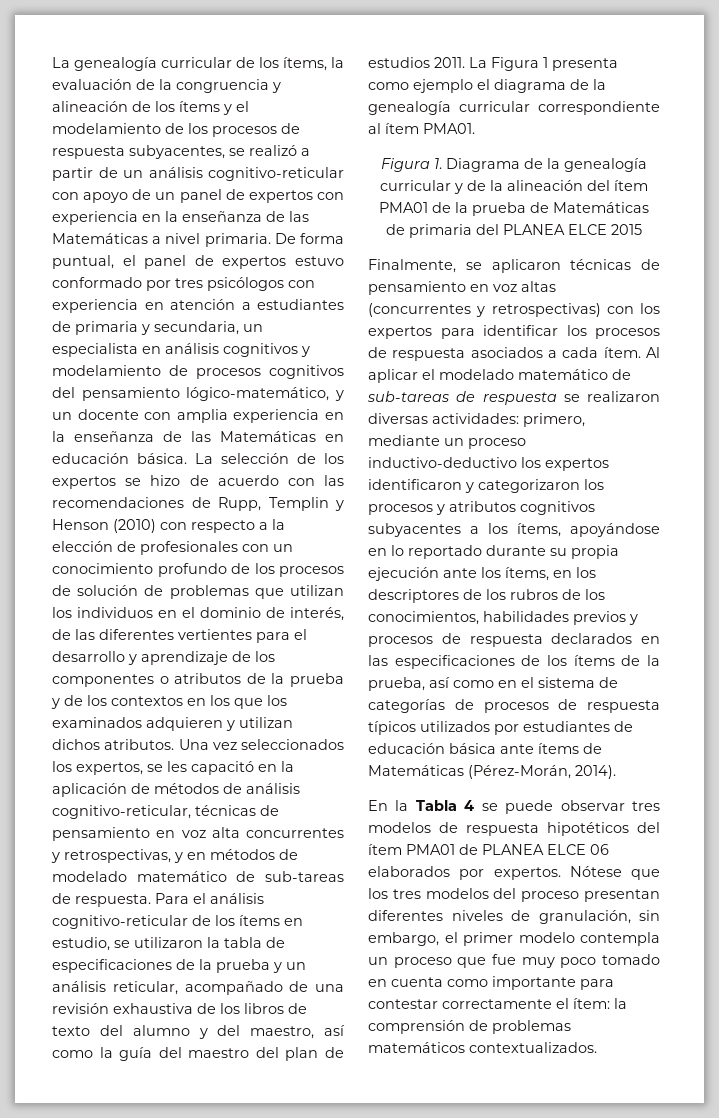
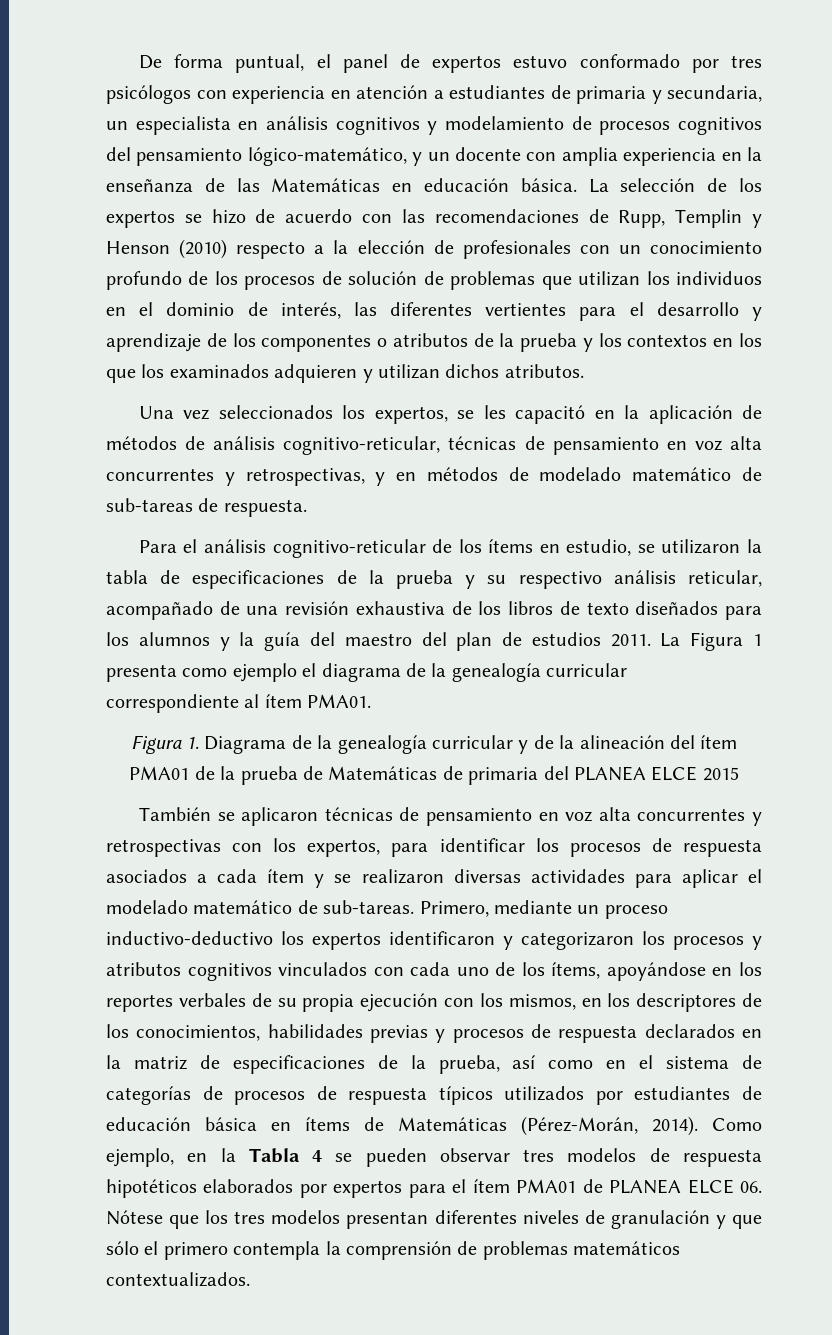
- La genealogía curricular de los ítems, la evaluación de la congruencia y alineación de los ítems y el modelamiento de los procesos de respuesta subyacentes, se realizó a partir de un análisis cognitivo-reticular con apoyo de un panel de expertos con experiencia en la enseñanza de las Matemáticas a nivel primaria.
- La selección de los expertos se hizo de acuerdo con las recomendaciones de Rupp, Templin y Henson (2010) con respecto a la elección de profesionales con un conocimiento profundo de los procesos de solución de problemas que utilizan los individuos en el dominio de interés, de las diferentes vertientes para el desarrollo y aprendizaje de los componentes o atributos de la prueba y de los contextos en los que los examinados adquieren y utilizan dichos atributos. Una vez seleccionados los expertos, se les capacitó en la aplicación de métodos de análisis cognitivo-reticular, técnicas de pensamiento en voz alta concurrentes y retrospectivas, y en métodos de modelado matemático de sub-tareas de respuesta. Para el análisis cognitivo-reticular de los ítems en estudio, se utilizaron la tabla de especificaciones de la prueba y un análisis reticular, acompañado de una revisión exhaustiva de los libros de texto del alumno y del maestro, así como la guía del maestro del plan de estudios 2011.
+ La selección de los expertos se hizo de acuerdo con las recomendaciones de Rupp, Templin y Henson (2010) respecto a la elección de profesionales con un conocimiento profundo de los procesos de solución de problemas que utilizan los individuos en el dominio de interés, las diferentes vertientes para el desarrollo y aprendizaje de los componentes o atributos de la prueba y los contextos en los que los examinados adquieren y utilizan dichos atributos.
+ Una vez seleccionados los expertos, se les capacitó en la aplicación de métodos de análisis cognitivo-reticular, técnicas de pensamiento en voz alta concurrentes y retrospectivas, y en métodos de modelado matemático de sub-tareas de respuesta.
+ Para el análisis cognitivo-reticular de los ítems en estudio, se utilizaron la tabla de especificaciones de la prueba y su respectivo análisis reticular, acompañado de una revisión exhaustiva de los libros de texto diseñados para los alumnos y la guía del maestro del plan de estudios 2011.
- Finalmente, se aplicaron técnicas de pensamiento en voz altas (concurrentes y retrospectivas) con los expertos para identificar los procesos de respuesta asociados a cada ítem. Al aplicar el modelado matemático de sub-tareas de respuesta se realizaron diversas actividades: primero, mediante un proceso inductivo-deductivo los expertos identificaron y categorizaron los procesos y atributos cognitivos subyacentes a los ítems, apoyándose en lo reportado durante su propia ejecución ante los ítems, en los descriptores de los rubros de los conocimientos, habilidades previos y procesos de respuesta declarados en las especificaciones de los ítems de la prueba, así como en el sistema de categorías de procesos de respuesta típicos utilizados por estudiantes de educación básica ante ítems de Matemáticas (Pérez-Morán, 2014).
- En la Tabla 4 se puede observar tres modelos de respuesta hipotéticos del ítem PMA01 de PLANEA ELCE 06 elaborados por expertos. Nótese que los tres modelos del proceso presentan diferentes niveles de granulación, sin embargo, el primer modelo contempla un proceso que fue muy poco tomado en cuenta como importante para contestar correctamente el ítem: la comprensión de problemas matemáticos contextualizados.
+ También se aplicaron técnicas de pensamiento en voz alta concurrentes y retrospectivas con los expertos, para identificar los procesos de respuesta asociados a cada ítem y se realizaron diversas actividades para aplicar el modelado matemático de sub-tareas. Primero, mediante un proceso inductivo-deductivo los expertos identificaron y categorizaron los procesos y atributos cognitivos vinculados con cada uno de los ítems, apoyándose en los reportes verbales de su propia ejecución con los mismos, en los descriptores de los conocimientos, habilidades previas y procesos de respuesta declarados en la matriz de especificaciones de la prueba, así como en el sistema de categorías de procesos de respuesta típicos utilizados por estudiantes de educación básica en ítems de Matemáticas (Pérez-Morán, 2014). Como ejemplo, en la Tabla 4 se pueden observar tres modelos de respuesta hipotéticos elaborados por expertos para el ítem PMA01 de PLANEA ELCE 06. Nótese que los tres modelos presentan diferentes niveles de granulación y que sólo el primero contempla la comprensión de problemas matemáticos contextualizados.

